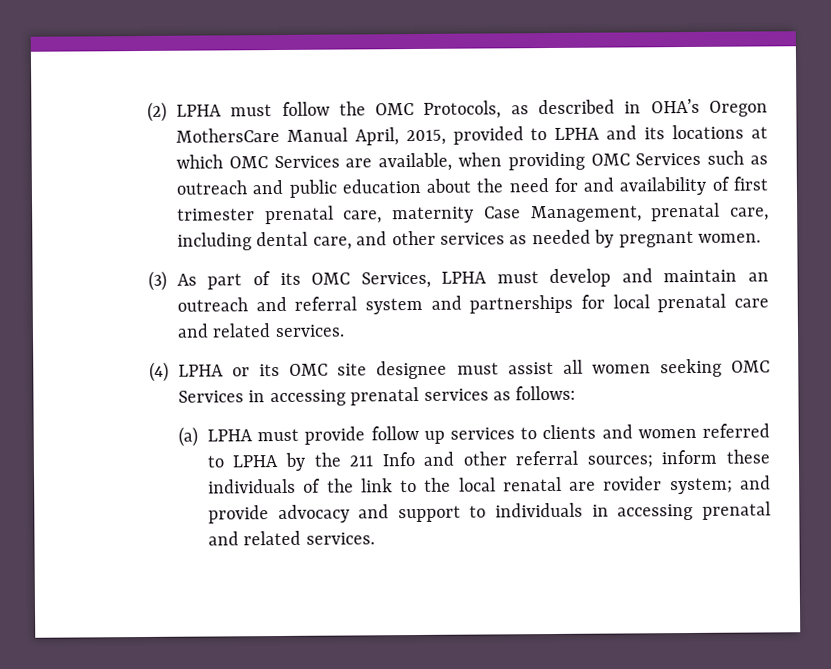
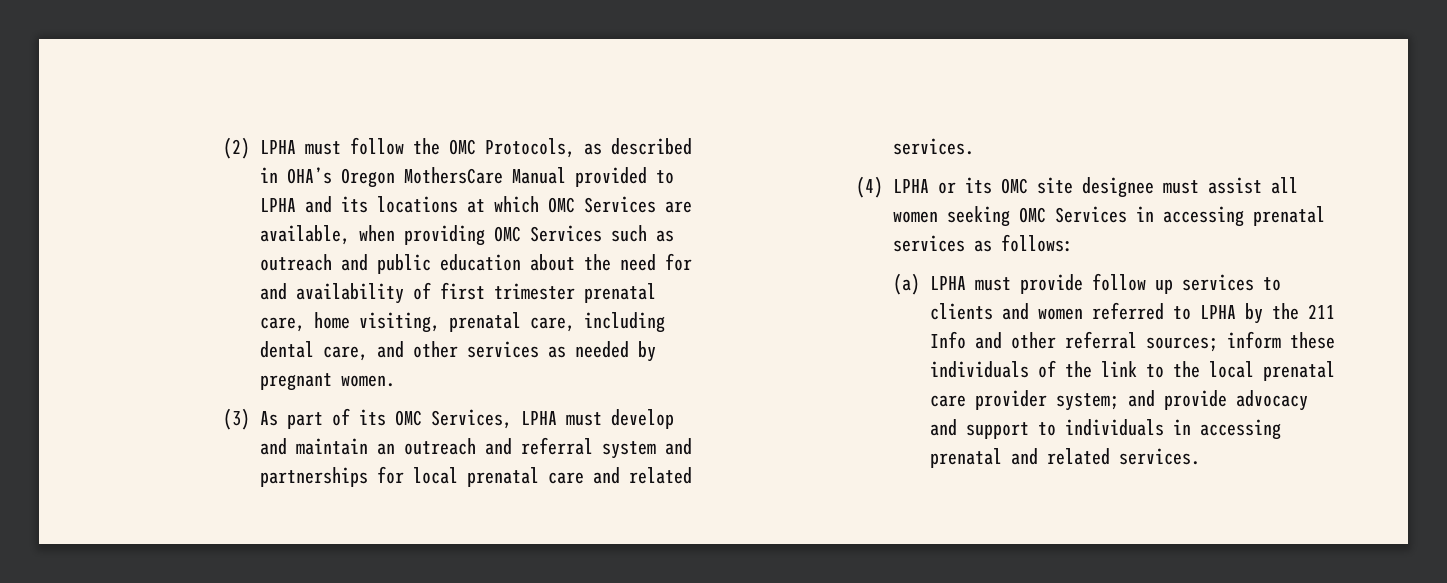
- (2) LPHA must follow the OMC Protocols, as described in OHA’s Oregon MothersCare Manual April, 2015, provided to LPHA and its locations at which OMC Services are available, when providing OMC Services such as outreach and public education about the need for and availability of first trimester prenatal care, maternity Case Management, prenatal care, including dental care, and other services as needed by pregnant women.
+ (2) LPHA must follow the OMC Protocols, as described in OHA’s Oregon MothersCare Manual provided to LPHA and its locations at which OMC Services are available, when providing OMC Services such as outreach and public education about the need for and availability of first trimester prenatal care, home visiting, prenatal care, including dental care, and other services as needed by pregnant women.
- (a) LPHA must provide follow up services to clients and women referred to LPHA by the 211 Info and other referral sources; inform these individuals of the link to the local renatal are rovider system; and provide advocacy and support to individuals in accessing prenatal and related services.
+ (a) LPHA must provide follow up services to clients and women referred to LPHA by the 211 Info and other referral sources; inform these individuals of the link to the local prenatal care provider system; and provide advocacy and support to individuals in accessing prenatal and related services.

